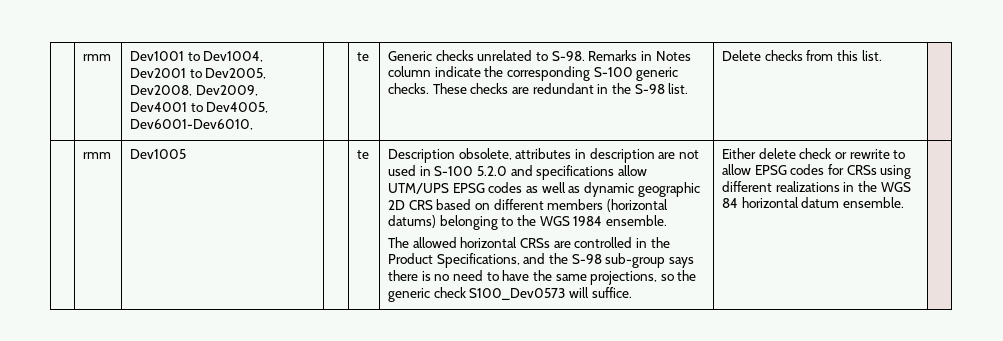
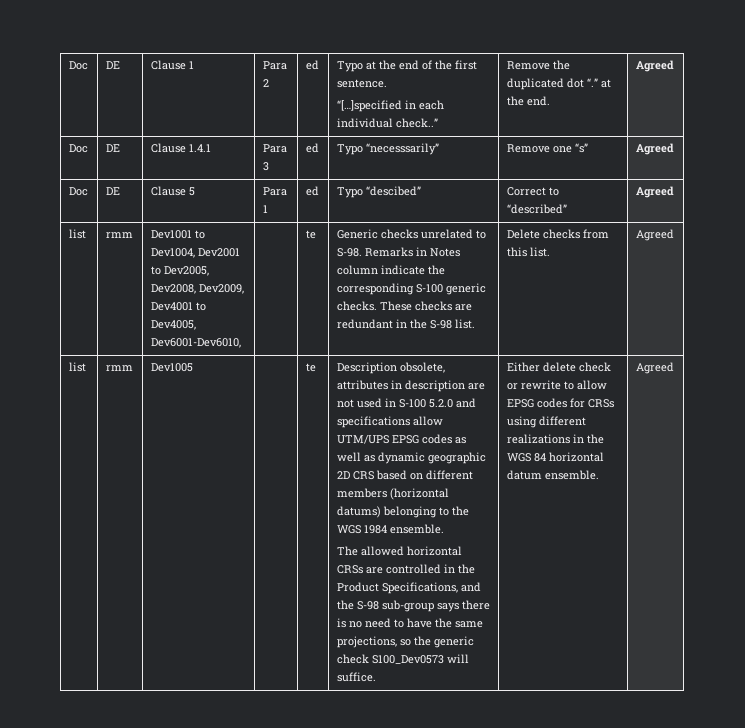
+ Doc | DE | Clause 1 | Para 2 | ed | Typo at the end of the first sentence.
+ “[…]specified in each individual check..” | Remove the duplicated dot “.” at the end. | Agreed
+ Doc | DE | Clause 1.4.1 | Para 3 | ed | Typo “necesssarily” | Remove one “s” | Agreed
+ Doc | DE | Clause 5 | Para 1 | ed | Typo “descibed” | Correct to “described” | Agreed
+ list
- Delete checks from this list.
+ Delete checks from this list. | Agreed
+ list
- Either delete check or rewrite to allow EPSG codes for CRSs using different realizations in the WGS 84 horizontal datum ensemble.
+ Either delete check or rewrite to allow EPSG codes for CRSs using different realizations in the WGS 84 horizontal datum ensemble. | Agreed

